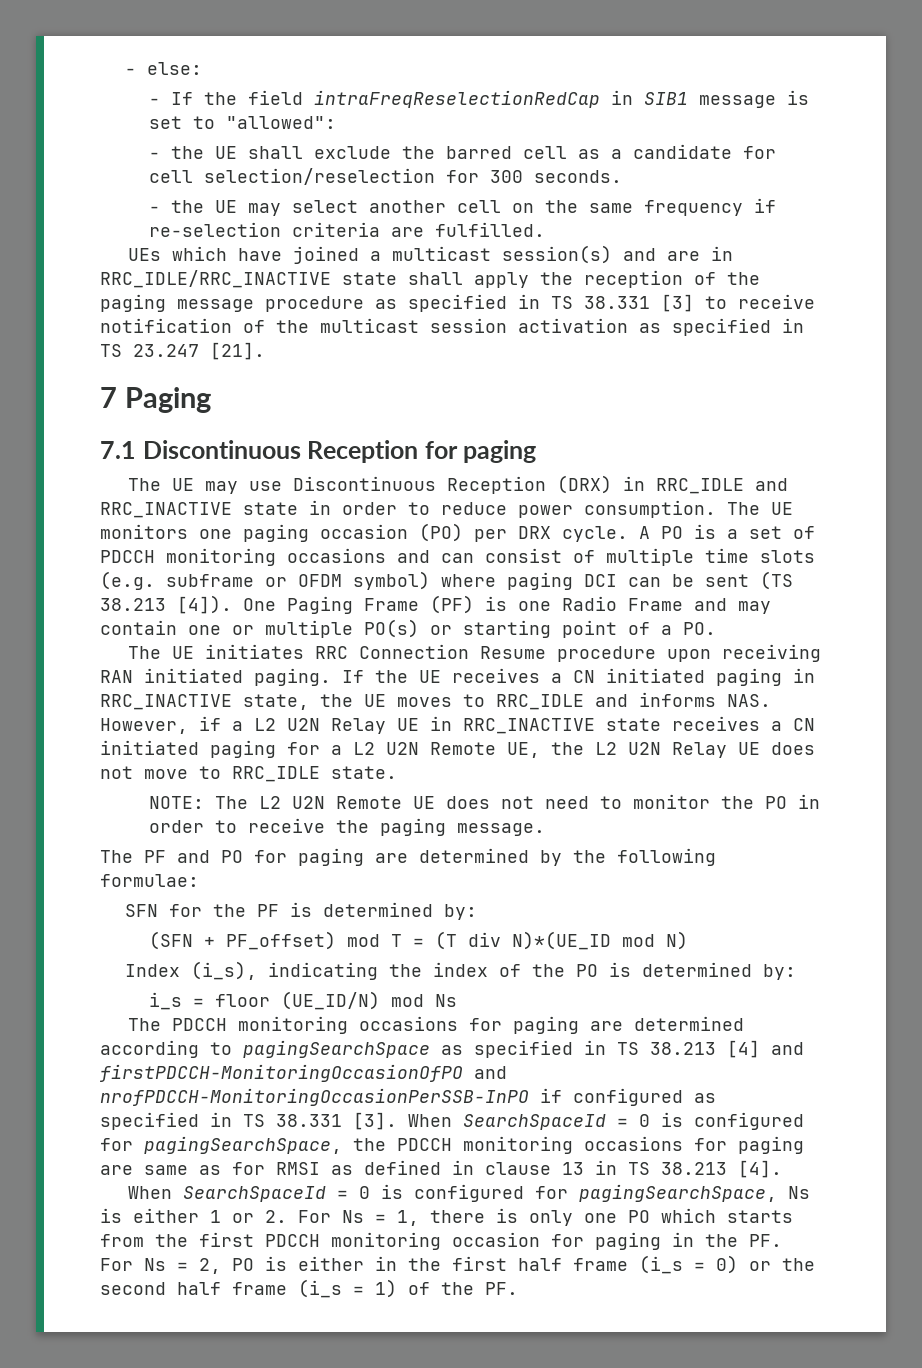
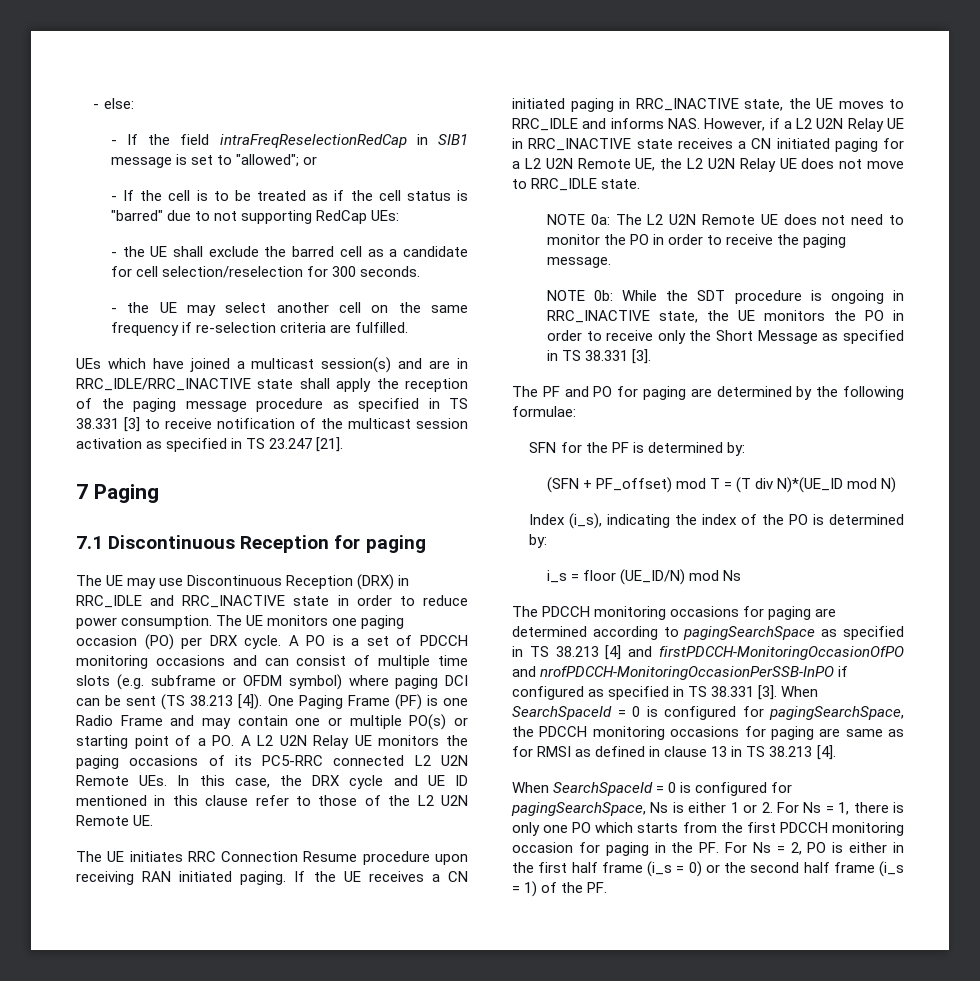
- - If the field intraFreqReselectionRedCap in SIB1 message is set to "allowed":
+ - If the field intraFreqReselectionRedCap in SIB1 message is set to "allowed"; or
+ - If the cell is to be treated as if the cell status is "barred" due to not supporting RedCap UEs:
- One Paging Frame (PF) is one Radio Frame and may contain one or multiple PO(s) or starting point of a PO.
+ One Paging Frame (PF) is one Radio Frame and may contain one or multiple PO(s) or starting point of a PO. A L2 U2N Relay UE monitors the paging occasions of its PC5-RRC connected L2 U2N Remote UEs. In this case, the DRX cycle and UE ID mentioned in this clause refer to those of the L2 U2N Remote UE.
- NOTE: The L2 U2N Remote UE does not need to monitor the PO in order to receive the paging message.
+ NOTE 0a: The L2 U2N Remote UE does not need to monitor the PO in order to receive the paging message.
+ NOTE 0b: While the SDT procedure is ongoing in RRC_INACTIVE state, the UE monitors the PO in order to receive only the Short Message as specified in TS 38.331 [3].

